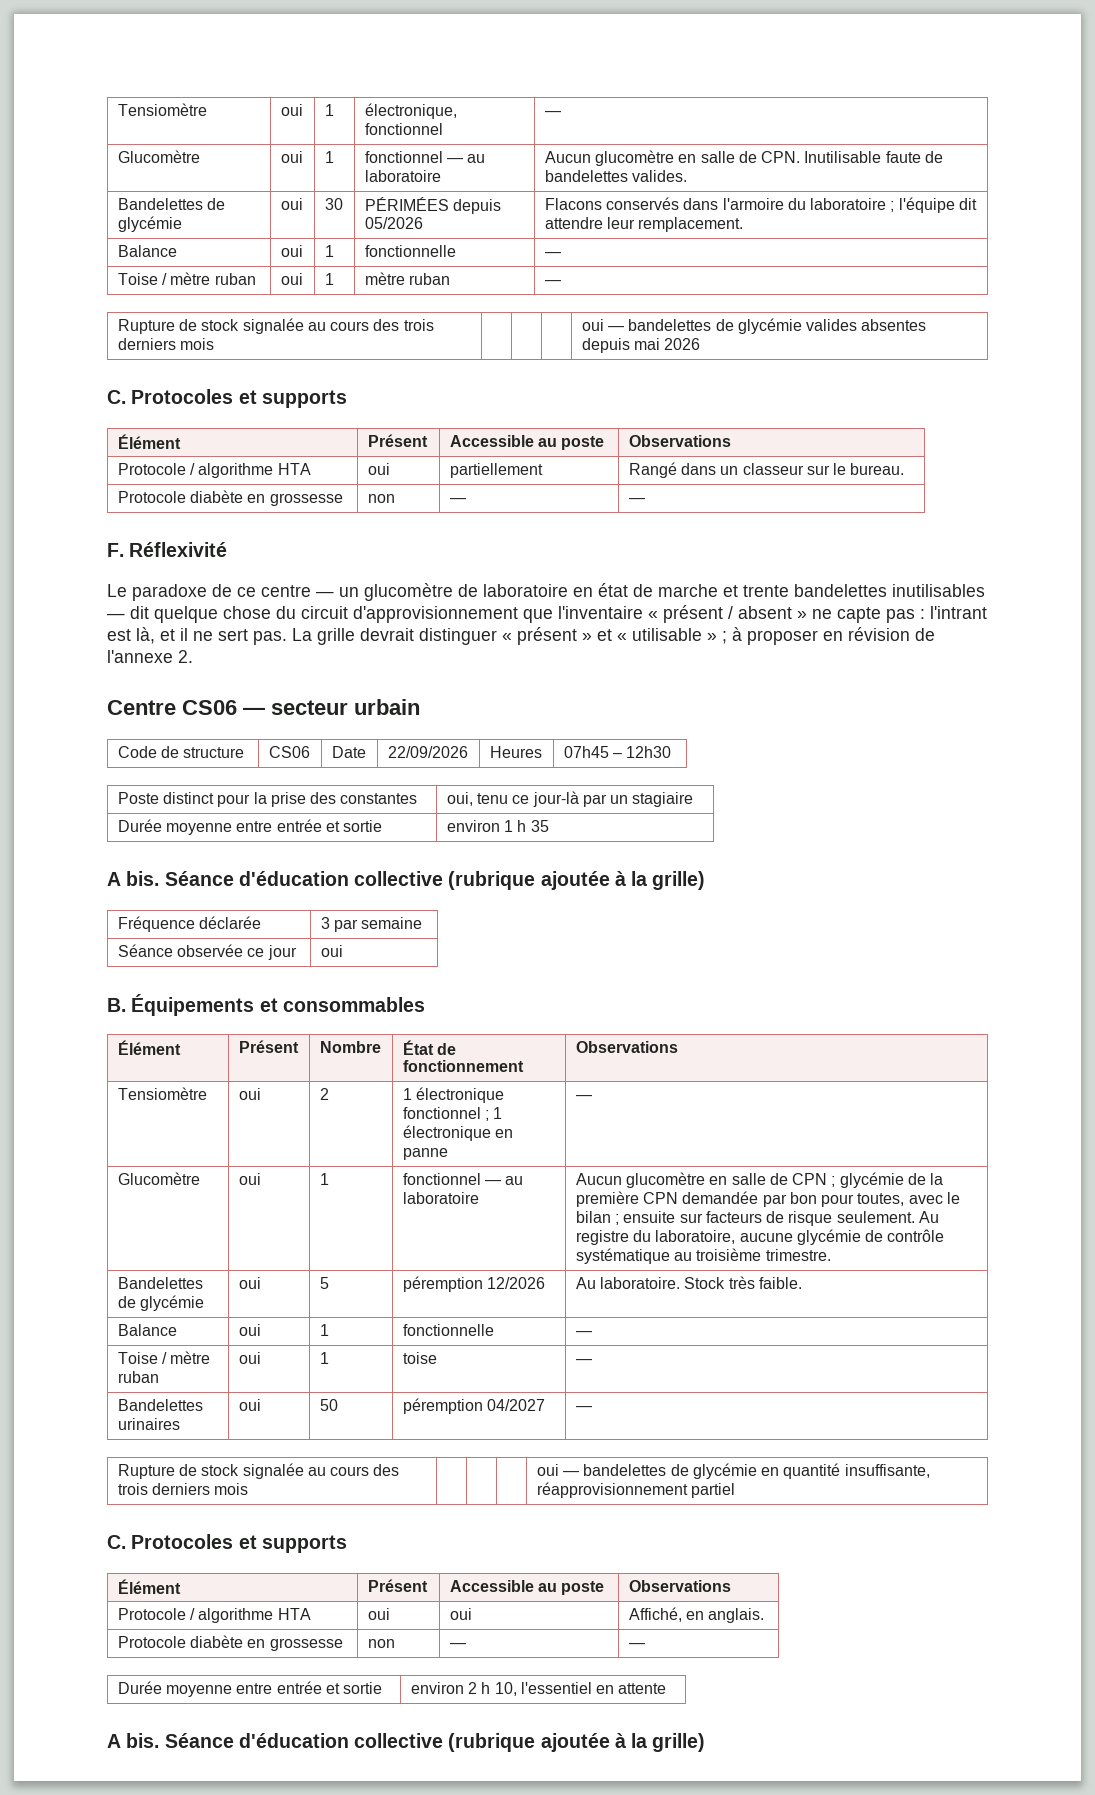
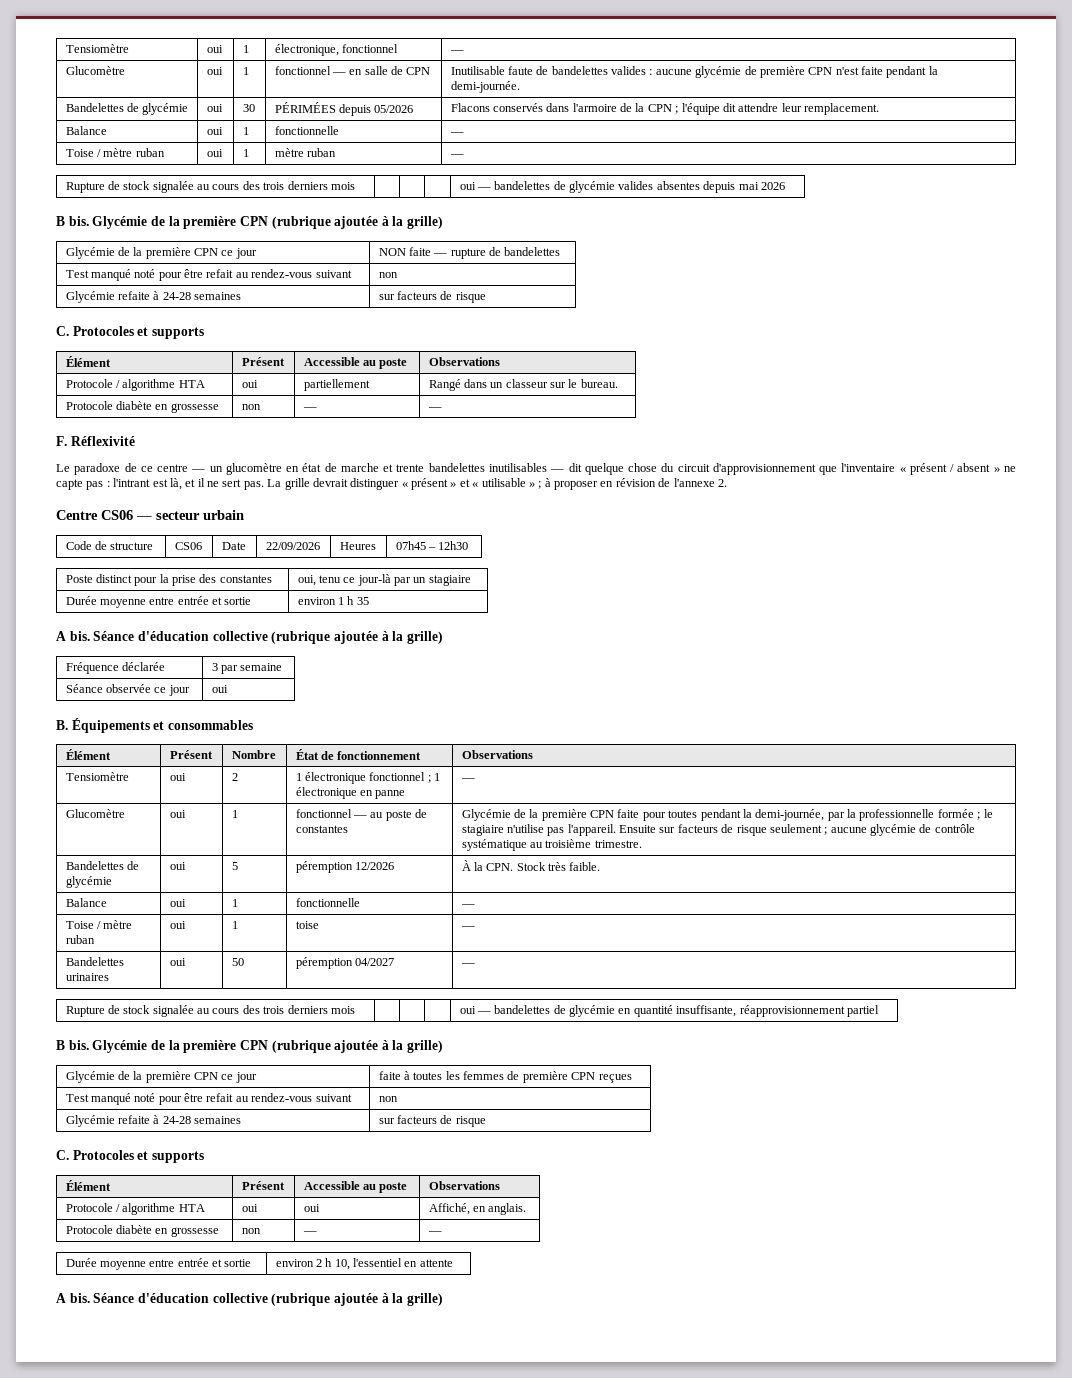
- Glucomètre | oui | 1 | fonctionnel — au laboratoire | Aucun glucomètre en salle de CPN. Inutilisable faute de bandelettes valides.
+ Glucomètre | oui | 1 | fonctionnel — en salle de CPN | Inutilisable faute de bandelettes valides : aucune glycémie de première CPN n'est faite pendant la demi-journée.
- Bandelettes de glycémie | oui | 30 | PÉRIMÉES depuis 05/2026 | Flacons conservés dans l'armoire du laboratoire ; l'équipe dit attendre leur remplacement.
+ Bandelettes de glycémie | oui | 30 | PÉRIMÉES depuis 05/2026 | Flacons conservés dans l'armoire de la CPN ; l'équipe dit attendre leur remplacement.
  Rupture de stock signalée au cours des trois derniers mois | | | | oui — bandelettes de glycémie valides absentes depuis mai 2026
+ B bis. Glycémie de la première CPN (rubrique ajoutée à la grille)
+ Glycémie de la première CPN ce jour | NON faite — rupture de bandelettes
+ Test manqué noté pour être refait au rendez-vous suivant | non
+ Glycémie refaite à 24-28 semaines | sur facteurs de risque
- Le paradoxe de ce centre — un glucomètre de laboratoire en état de marche et trente bandelettes inutilisables — dit quelque chose du circuit d'approvisionnement que l'inventaire « présent / absent » ne capte pas : l'intrant est là, et il ne sert pas.
+ Le paradoxe de ce centre — un glucomètre en état de marche et trente bandelettes inutilisables — dit quelque chose du circuit d'approvisionnement que l'inventaire « présent / absent » ne capte pas : l'intrant est là, et il ne sert pas.
- fonctionnel — au laboratoire | Aucun glucomètre en salle de CPN ; glycémie de la première CPN demandée par bon pour toutes, avec le bilan ; ensuite sur facteurs de risque seulement. Au registre du laboratoire, aucune glycémie de contrôle systématique au troisième trimestre.
+ fonctionnel — au poste de constantes | Glycémie de la première CPN faite pour toutes pendant la demi-journée, par la professionnelle formée ; le stagiaire n'utilise pas l'appareil. Ensuite sur facteurs de risque seulement ; aucune glycémie de contrôle systématique au troisième trimestre.
- Bandelettes de glycémie | oui | 5 | péremption 12/2026 | Au laboratoire. Stock très faible.
+ Bandelettes de glycémie | oui | 5 | péremption 12/2026 | À la CPN. Stock très faible.
  Rupture de stock signalée au cours des trois derniers mois | | | | oui — bandelettes de glycémie en quantité insuffisante, réapprovisionnement partiel
+ B bis. Glycémie de la première CPN (rubrique ajoutée à la grille)
+ Glycémie de la première CPN ce jour | faite à toutes les femmes de première CPN reçues
+ Test manqué noté pour être refait au rendez-vous suivant | non
+ Glycémie refaite à 24-28 semaines | sur facteurs de risque

